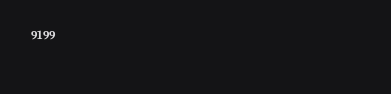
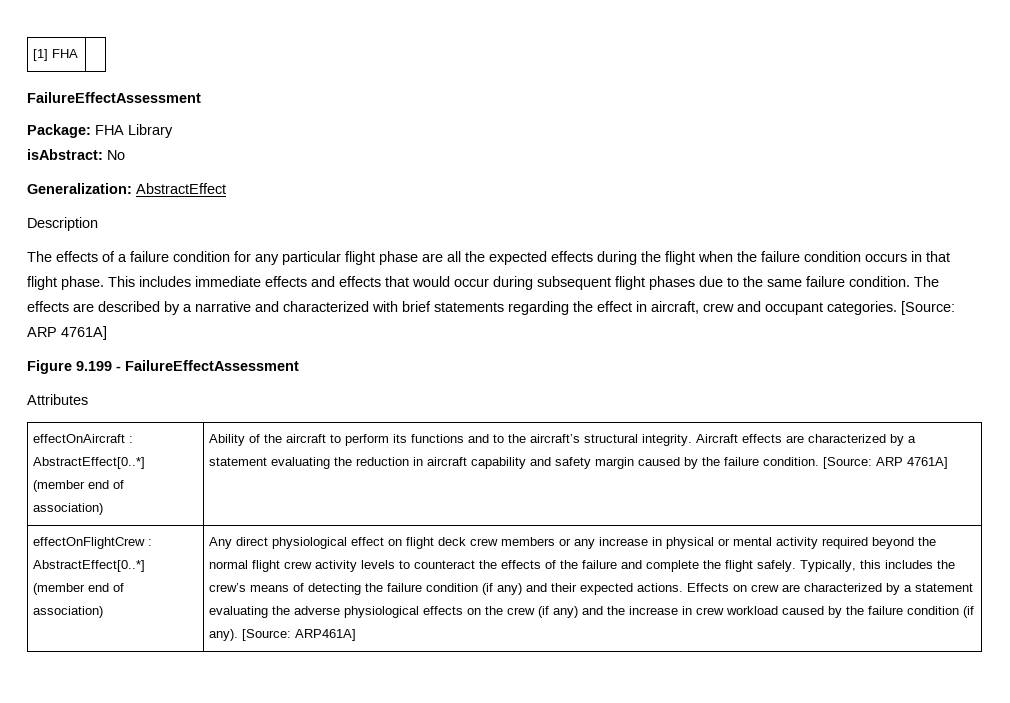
- 9199
+ [1] FHA |
+ FailureEffectAssessment
+ Package: FHA Library
+ isAbstract: No
+ Generalization: AbstractEffect
+ Description
+ The effects of a failure condition for any particular flight phase are all the expected effects during the flight when the failure condition occurs in that flight phase. This includes immediate effects and effects that would occur during subsequent flight phases due to the same failure condition. The effects are described by a narrative and characterized with brief statements regarding the effect in aircraft, crew and occupant categories. [Source: ARP 4761A]
+ Figure 9.199 - FailureEffectAssessment
+ Attributes
+ effectOnAircraft : AbstractEffect[0..*] (member end of association) | Ability of the aircraft to perform its functions and to the aircraft’s structural integrity. Aircraft effects are characterized by a statement evaluating the reduction in aircraft capability and safety margin caused by the failure condition. [Source: ARP 4761A]
+ effectOnFlightCrew : AbstractEffect[0..*] (member end of association) | Any direct physiological effect on flight deck crew members or any increase in physical or mental activity required beyond the normal flight crew activity levels to counteract the effects of the failure and complete the flight safely. Typically, this includes the crew’s means of detecting the failure condition (if any) and their expected actions. Effects on crew are characterized by a statement evaluating the adverse physiological effects on the crew (if any) and the increase in crew workload caused by the failure condition (if any). [Source: ARP461A]

